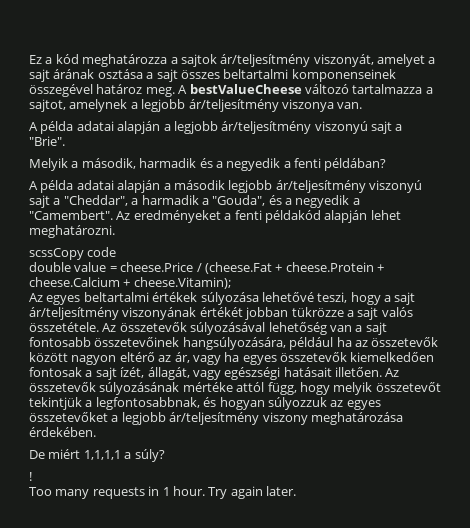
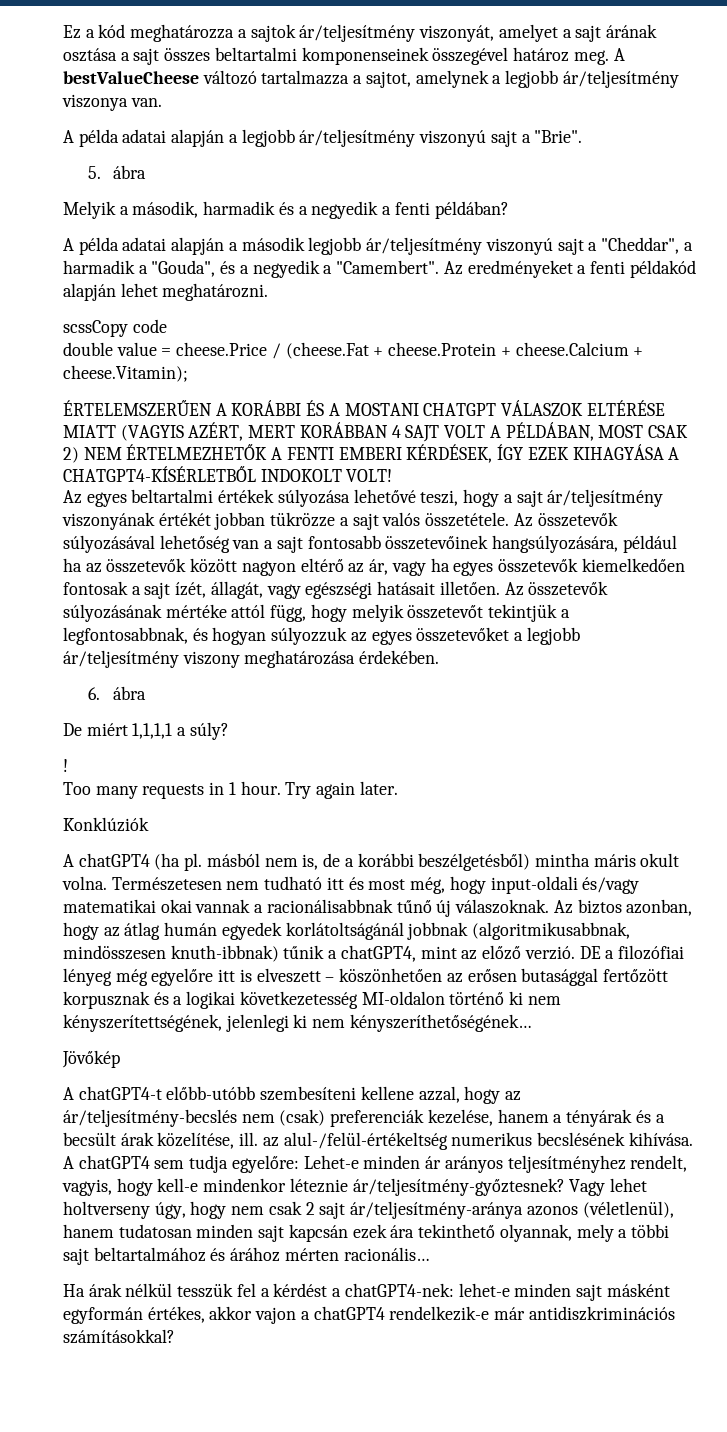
+ 5. ábra
+ ÉRTELEMSZERŰEN A KORÁBBI ÉS A MOSTANI CHATGPT VÁLASZOK ELTÉRÉSE MIATT (VAGYIS AZÉRT, MERT KORÁBBAN 4 SAJT VOLT A PÉLDÁBAN, MOST CSAK 2) NEM ÉRTELMEZHETŐK A FENTI EMBERI KÉRDÉSEK, ÍGY EZEK KIHAGYÁSA A CHATGPT4-KÍSÉRLETBŐL INDOKOLT VOLT!
+ 6. ábra
+ Konklúziók
+ A chatGPT4 (ha pl. másból nem is, de a korábbi beszélgetésből) mintha máris okult volna. Természetesen nem tudható itt és most még, hogy input-oldali és/vagy matematikai okai vannak a racionálisabbnak tűnő új válaszoknak. Az biztos azonban, hogy az átlag humán egyedek korlátoltságánál jobbnak (algoritmikusabbnak, mindösszesen knuth-ibbnak) tűnik a chatGPT4, mint az előző verzió. DE a filozófiai lényeg még egyelőre itt is elveszett – köszönhetően az erősen butasággal fertőzött korpusznak és a logikai következetesség MI-oldalon történő ki nem kényszerítettségének, jelenlegi ki nem kényszeríthetőségének…
+ Jövőkép
+ A chatGPT4-t előbb-utóbb szembesíteni kellene azzal, hogy az ár/teljesítmény-becslés nem (csak) preferenciák kezelése, hanem a tényárak és a becsült árak közelítése, ill. az alul-/felül-értékeltség numerikus becslésének kihívása. A chatGPT4 sem tudja egyelőre: Lehet-e minden ár arányos teljesítményhez rendelt, vagyis, hogy kell-e mindenkor léteznie ár/teljesítmény-győztesnek? Vagy lehet holtverseny úgy, hogy nem csak 2 sajt ár/teljesítmény-aránya azonos (véletlenül), hanem tudatosan minden sajt kapcsán ezek ára tekinthető olyannak, mely a többi sajt beltartalmához és árához mérten racionális…
+ Ha árak nélkül tesszük fel a kérdést a chatGPT4-nek: lehet-e minden sajt másként egyformán értékes, akkor vajon a chatGPT4 rendelkezik-e már antidiszkriminációs számításokkal?

